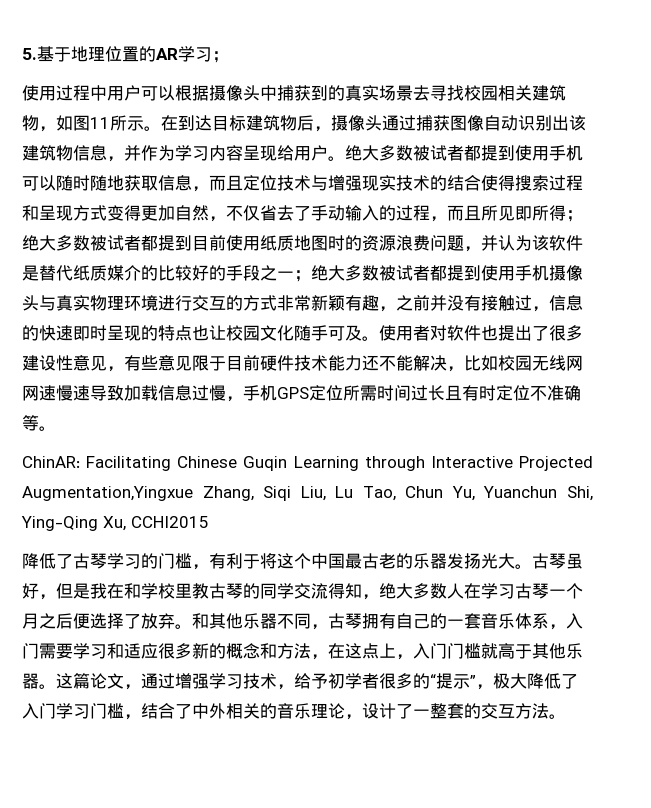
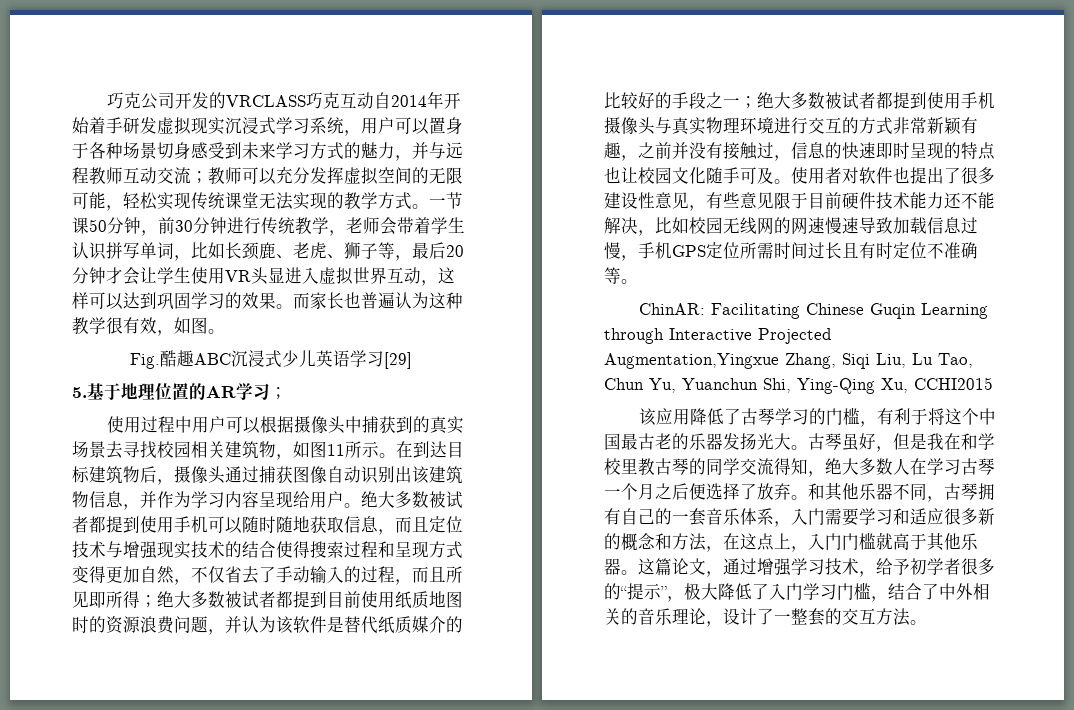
+ 巧克公司开发的VRCLASS巧克互动自2014年开始着手研发虚拟现实沉浸式学习系统，用户可以置身于各种场景切身感受到未来学习方式的魅力，并与远程教师互动交流；教师可以充分发挥虚拟空间的无限可能，轻松实现传统课堂无法实现的教学方式。一节课50分钟，前30分钟进行传统教学，老师会带着学生认识拼写单词，比如长颈鹿、老虎、狮子等，最后20分钟才会让学生使用VR头显进入虚拟世界互动，这样可以达到巩固学习的效果。而家长也普遍认为这种教学很有效，如图。
+ Fig.酷趣ABC沉浸式少儿英语学习[29]
- 使用者对软件也提出了很多建设性意见，有些意见限于目前硬件技术能力还不能解决，比如校园无线网网速慢速导致加载信息过慢，手机GPS定位所需时间过长且有时定位不准确等。
+ 使用者对软件也提出了很多建设性意见，有些意见限于目前硬件技术能力还不能解决，比如校园无线网的网速慢速导致加载信息过慢，手机GPS定位所需时间过长且有时定位不准确等。
- 降低了古琴学习的门槛，有利于将这个中国最古老的乐器发扬光大。
+ 该应用降低了古琴学习的门槛，有利于将这个中国最古老的乐器发扬光大。

